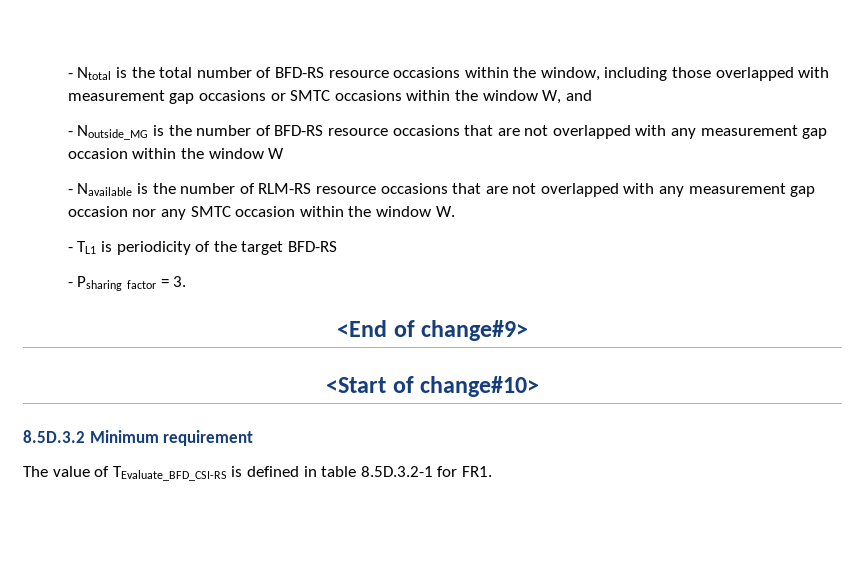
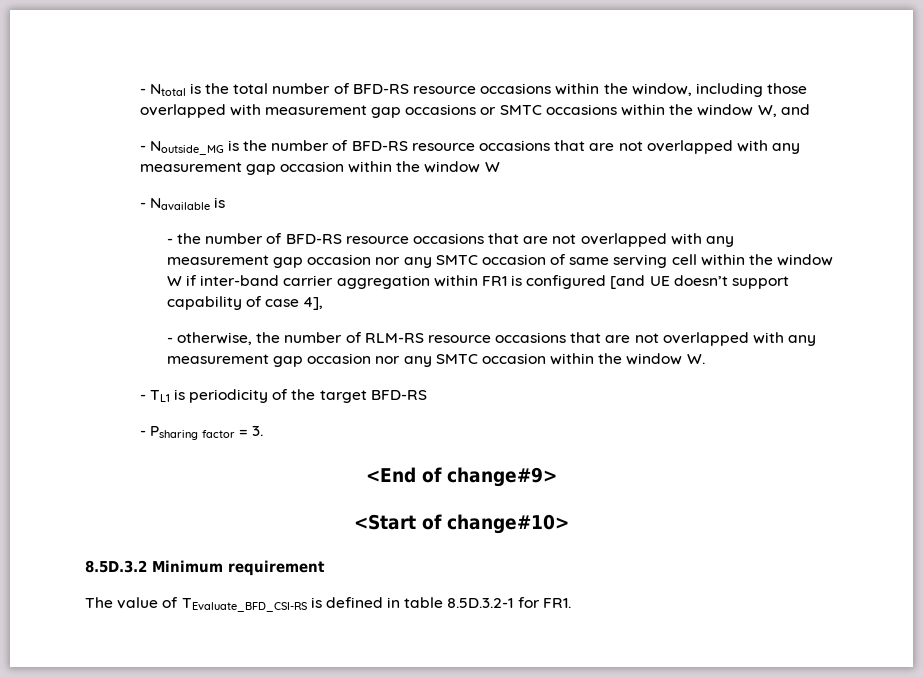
- - Navailable is the number of RLM-RS resource occasions that are not overlapped with any measurement gap occasion nor any SMTC occasion within the window W.
+ - Navailable is
+ - the number of BFD-RS resource occasions that are not overlapped with any measurement gap occasion nor any SMTC occasion of same serving cell within the window W if inter-band carrier aggregation within FR1 is configured [and UE doesn’t support capability of case 4],
+ - otherwise, the number of RLM-RS resource occasions that are not overlapped with any measurement gap occasion nor any SMTC occasion within the window W.

